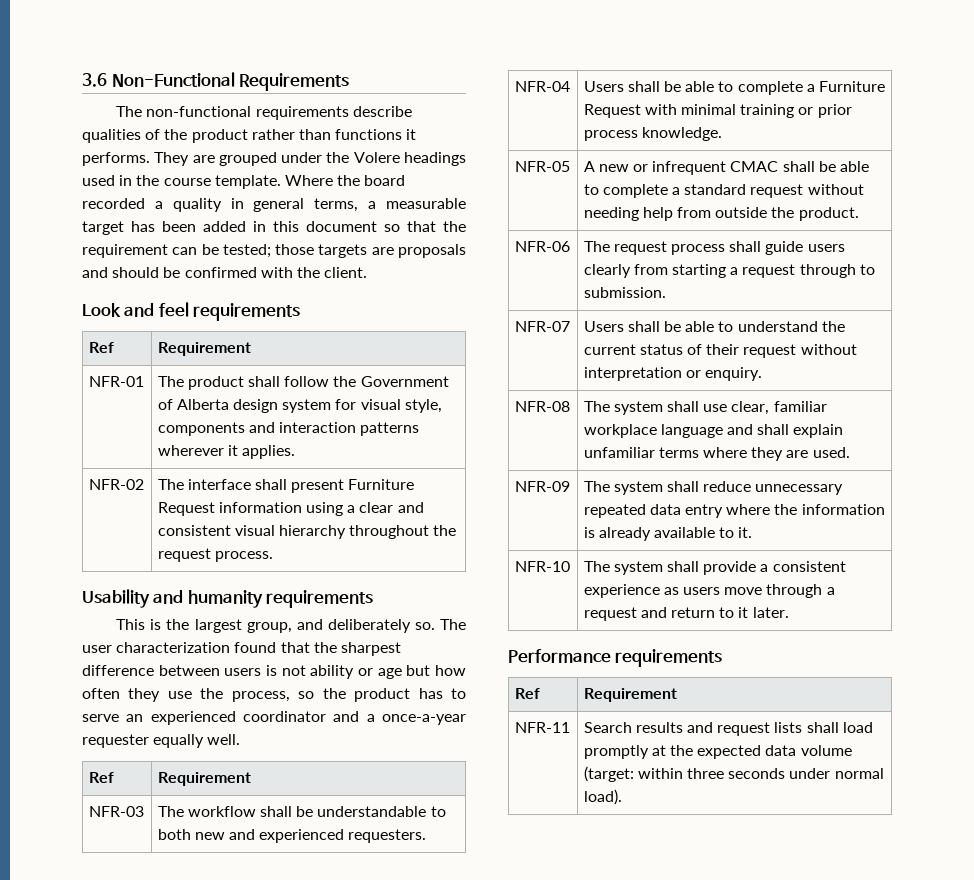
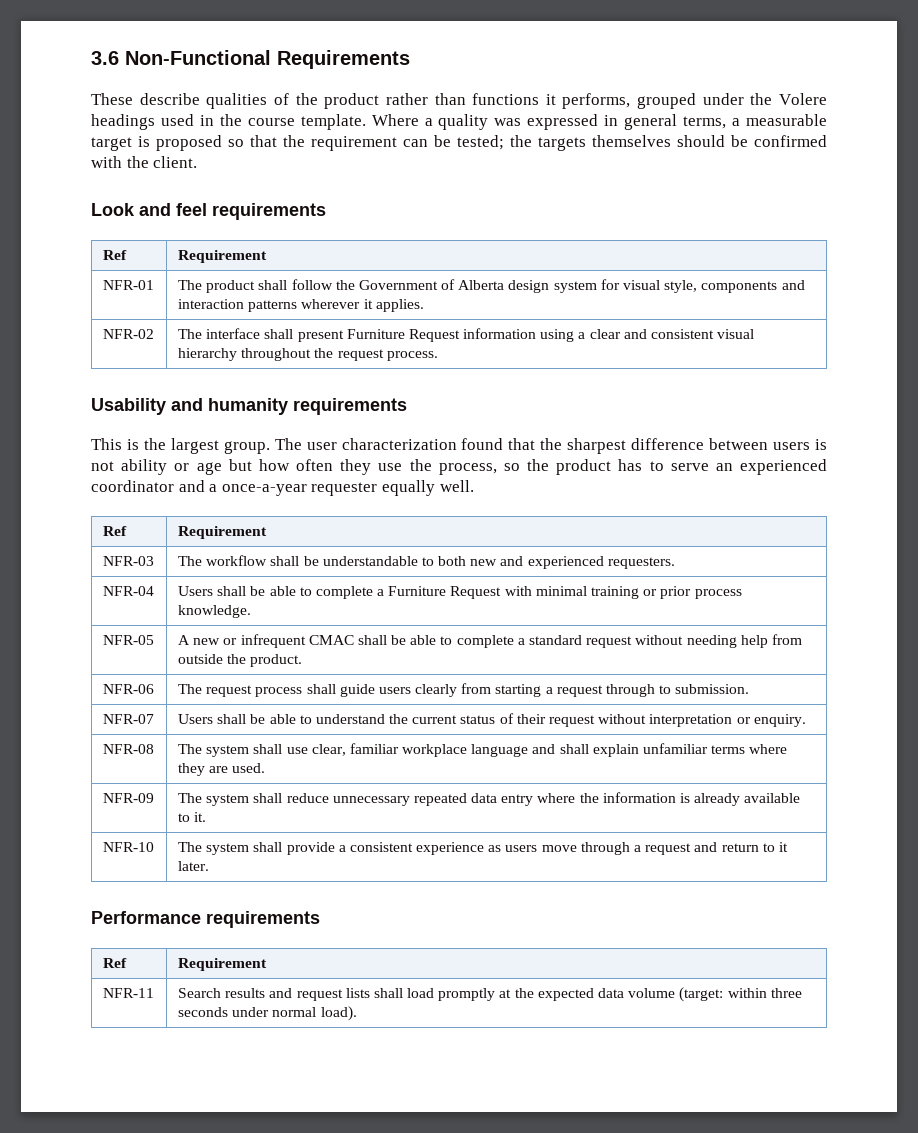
- The non-functional requirements describe qualities of the product rather than functions it performs. They are grouped under the Volere headings used in the course template.
+ These describe qualities of the product rather than functions it performs, grouped under the Volere headings used in the course template.
- Where the board recorded a quality in general terms, a measurable target has been added in this document so that the requirement can be tested; those targets are proposals and should be confirmed with the client.
+ Where a quality was expressed in general terms, a measurable target is proposed so that the requirement can be tested; the targets themselves should be confirmed with the client.
- This is the largest group, and deliberately so.
+ This is the largest group.

